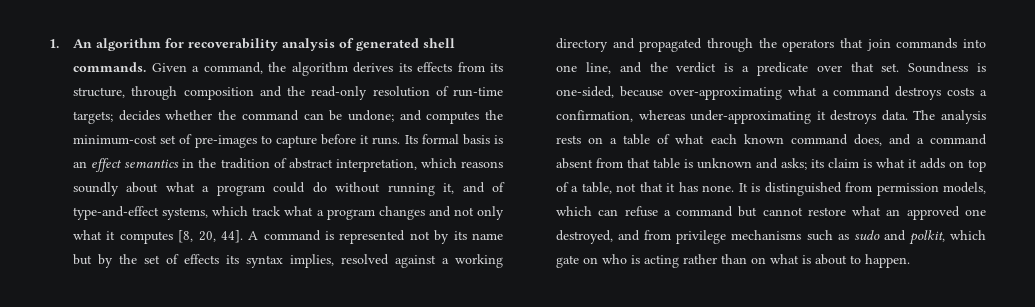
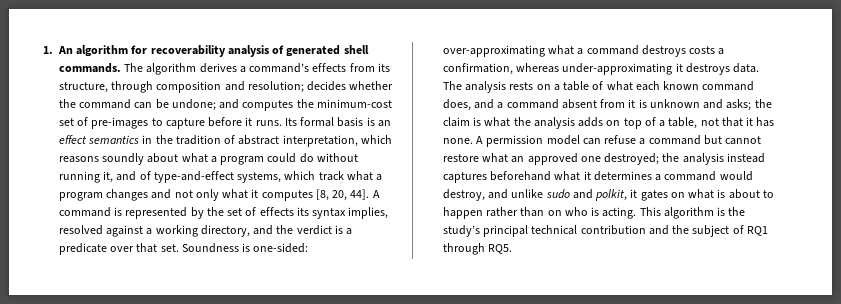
- Given a command, the algorithm derives its effects from its structure, through composition and the read-only resolution of run-time targets; decides whether the command can be undone; and computes the minimum-cost set of pre-images to capture before it runs.
+ The algorithm derives a command’s effects from its structure, through composition and resolution; decides whether the command can be undone; and computes the minimum-cost set of pre-images to capture before it runs.
- A command is represented not by its name but by the set of effects its syntax implies, resolved against a working directory and propagated through the operators that join commands into one line, and the verdict is a predicate over that set.
+ A command is represented by the set of effects its syntax implies, resolved against a working directory, and the verdict is a predicate over that set.
- Soundness is one-sided, because over-approximating what a command destroys costs a confirmation, whereas under-approximating it destroys data.
+ Soundness is one-sided: over-approximating what a command destroys costs a confirmation, whereas under-approximating it destroys data.
- The analysis rests on a table of what each known command does, and a command absent from that table is unknown and asks; its claim is what it adds on top of a table, not that it has none.
+ The analysis rests on a table of what each known command does, and a command absent from it is unknown and asks; the claim is what the analysis adds on top of a table, not that it has none.
- It is distinguished from permission models, which can refuse a command but cannot restore what an approved one destroyed, and from privilege mechanisms such as sudo and polkit, which gate on who is acting rather than on what is about to happen.
+ A permission model can refuse a command but cannot restore what an approved one destroyed; the analysis instead captures beforehand what it determines a command would destroy, and unlike sudo and polkit, it gates on what is about to happen rather than on who is acting. This algorithm is the study’s principal technical contribution and the subject of RQ1 through RQ5.

